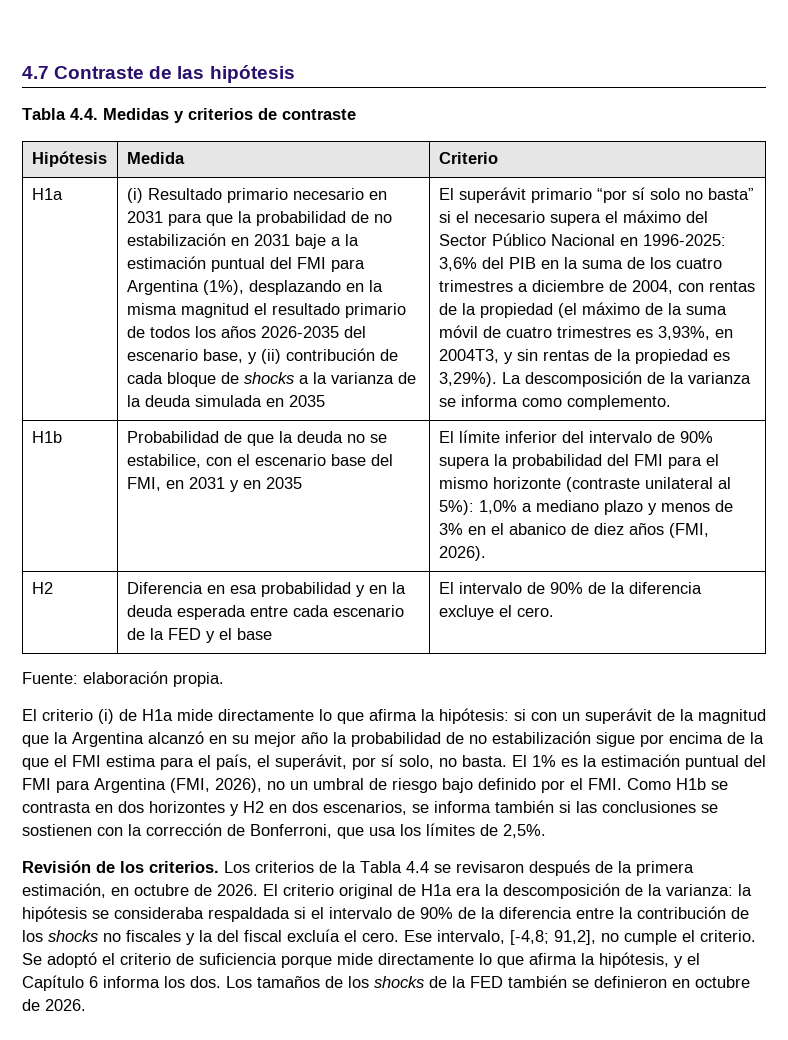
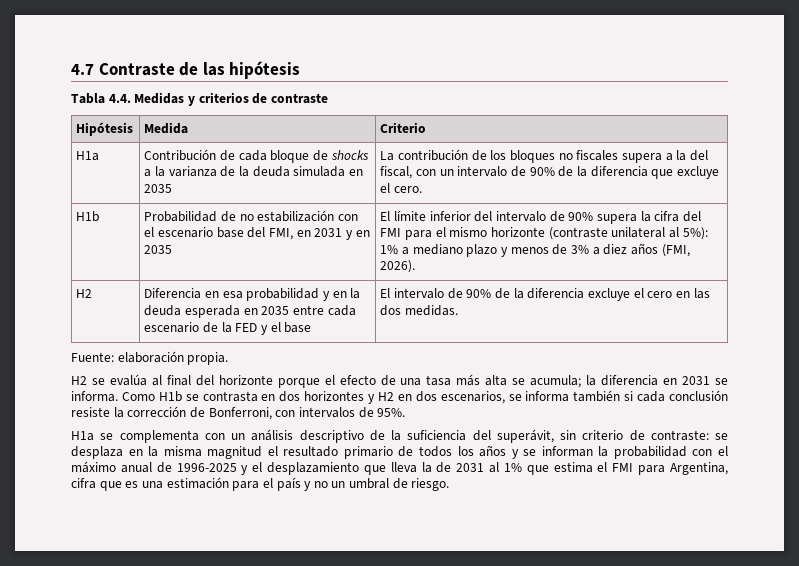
- (i) Resultado primario necesario en 2031 para que la probabilidad de no estabilización en 2031 baje a la estimación puntual del FMI para Argentina (1%), desplazando en la misma magnitud el resultado primario de todos los años 2026-2035 del escenario base, y (ii) contribución de cada bloque de shocks a la varianza de la deuda simulada en 2035
+ Contribución de cada bloque de shocks a la varianza de la deuda simulada en 2035
- El superávit primario “por sí solo no basta” si el necesario supera el máximo del Sector Público Nacional en 1996-2025: 3,6% del PIB en la suma de los cuatro trimestres a diciembre de 2004, con rentas de la propiedad (el máximo de la suma móvil de cuatro trimestres es 3,93%, en 2004T3, y sin rentas de la propiedad es 3,29%). La descomposición de la varianza se informa como complemento.
- H1b | Probabilidad de que la deuda no se estabilice, con el escenario base del FMI, en 2031 y en 2035
+ La contribución de los bloques no fiscales supera a la del fiscal, con un intervalo de 90% de la diferencia que excluye el cero.
+ H1b | Probabilidad de no estabilización con el escenario base del FMI, en 2031 y en 2035
- El límite inferior del intervalo de 90% supera la probabilidad del FMI para el mismo horizonte (contraste unilateral al 5%): 1,0% a mediano plazo y menos de 3% en el abanico de diez años (FMI, 2026).
+ El límite inferior del intervalo de 90% supera la cifra del FMI para el mismo horizonte (contraste unilateral al 5%): 1% a mediano plazo y menos de 3% a diez años (FMI, 2026).
- H2 | Diferencia en esa probabilidad y en la deuda esperada entre cada escenario de la FED y el base | El intervalo de 90% de la diferencia excluye el cero.
+ H2 | Diferencia en esa probabilidad y en la deuda esperada en 2035 entre cada escenario de la FED y el base | El intervalo de 90% de la diferencia excluye el cero en las dos medidas.
  Fuente: elaboración propia.
- El criterio (i) de H1a mide directamente lo que afirma la hipótesis: si con un superávit de la magnitud que la Argentina alcanzó en su mejor año la probabilidad de no estabilización sigue por encima de la que el FMI estima para el país, el superávit, por sí solo, no basta. El 1% es la estimación puntual del FMI para Argentina (FMI, 2026), no un umbral de riesgo bajo definido por el FMI. Como H1b se contrasta en dos horizontes y H2 en dos escenarios, se informa también si las conclusiones se sostienen con la corrección de Bonferroni, que usa los límites de 2,5%.
- Revisión de los criterios. Los criterios de la Tabla 4.4 se revisaron después de la primera estimación, en octubre de 2026. El criterio original de H1a era la descomposición de la varianza: la hipótesis se consideraba respaldada si el intervalo de 90% de la diferencia entre la contribución de los shocks no fiscales y la del fiscal excluía el cero. Ese intervalo, [-4,8; 91,2], no cumple el criterio. Se adoptó el criterio de suficiencia porque mide directamente lo que afirma la hipótesis, y el Capítulo 6 informa los dos. Los tamaños de los shocks de la FED también se definieron en octubre de 2026.
+ H2 se evalúa al final del horizonte porque el efecto de una tasa más alta se acumula; la diferencia en 2031 se informa. Como H1b se contrasta en dos horizontes y H2 en dos escenarios, se informa también si cada conclusión resiste la corrección de Bonferroni, con intervalos de 95%.
+ H1a se complementa con un análisis descriptivo de la suficiencia del superávit, sin criterio de contraste: se desplaza en la misma magnitud el resultado primario de todos los años y se informan la probabilidad con el máximo anual de 1996-2025 y el desplazamiento que lleva la de 2031 al 1% que estima el FMI para Argentina, cifra que es una estimación para el país y no un umbral de riesgo.

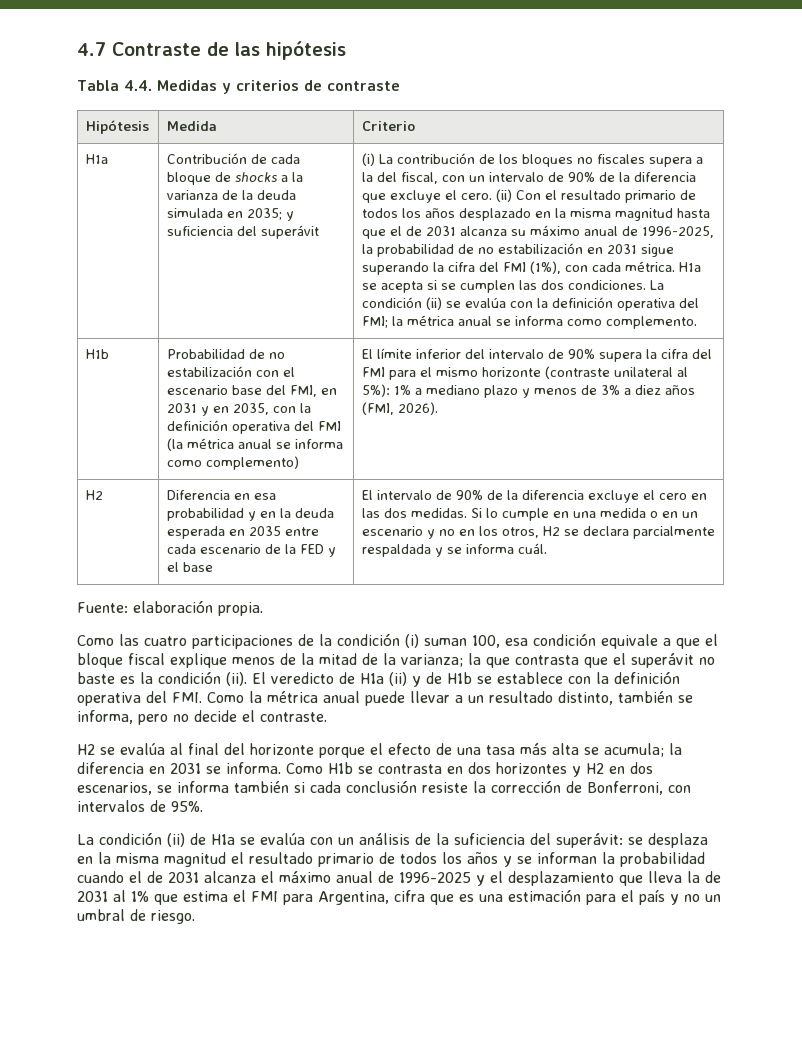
- Contribución de cada bloque de shocks a la varianza de la deuda simulada en 2035 | La contribución de los bloques no fiscales supera a la del fiscal, con un intervalo de 90% de la diferencia que excluye el cero.
+ Contribución de cada bloque de shocks a la varianza de la deuda simulada en 2035; y suficiencia del superávit | (i) La contribución de los bloques no fiscales supera a la del fiscal, con un intervalo de 90% de la diferencia que excluye el cero. (ii) Con el resultado primario de todos los años desplazado en la misma magnitud hasta que el de 2031 alcanza su máximo anual de 1996-2025, la probabilidad de no estabilización en 2031 sigue superando la cifra del FMI (1%), con cada métrica. H1a se acepta si se cumplen las dos condiciones. La condición (ii) se evalúa con la definición operativa del FMI; la métrica anual se informa como complemento.
- Probabilidad de no estabilización con el escenario base del FMI, en 2031 y en 2035
+ Probabilidad de no estabilización con el escenario base del FMI, en 2031 y en 2035, con la definición operativa del FMI (la métrica anual se informa como complemento)
- El intervalo de 90% de la diferencia excluye el cero en las dos medidas.
+ El intervalo de 90% de la diferencia excluye el cero en las dos medidas. Si lo cumple en una medida o en un escenario y no en los otros, H2 se declara parcialmente respaldada y se informa cuál.
  Fuente: elaboración propia.
+ Como las cuatro participaciones de la condición (i) suman 100, esa condición equivale a que el bloque fiscal explique menos de la mitad de la varianza; la que contrasta que el superávit no baste es la condición (ii). El veredicto de H1a (ii) y de H1b se establece con la definición operativa del FMI. Como la métrica anual puede llevar a un resultado distinto, también se informa, pero no decide el contraste.
- H1a se complementa con un análisis descriptivo de la suficiencia del superávit, sin criterio de contraste: se desplaza en la misma magnitud el resultado primario de todos los años y se informan la probabilidad con el máximo anual de 1996-2025 y el desplazamiento que lleva la de 2031 al 1% que estima el FMI para Argentina, cifra que es una estimación para el país y no un umbral de riesgo.
+ La condición (ii) de H1a se evalúa con un análisis de la suficiencia del superávit: se desplaza en la misma magnitud el resultado primario de todos los años y se informan la probabilidad cuando el de 2031 alcanza el máximo anual de 1996-2025 y el desplazamiento que lleva la de 2031 al 1% que estima el FMI para Argentina, cifra que es una estimación para el país y no un umbral de riesgo.

